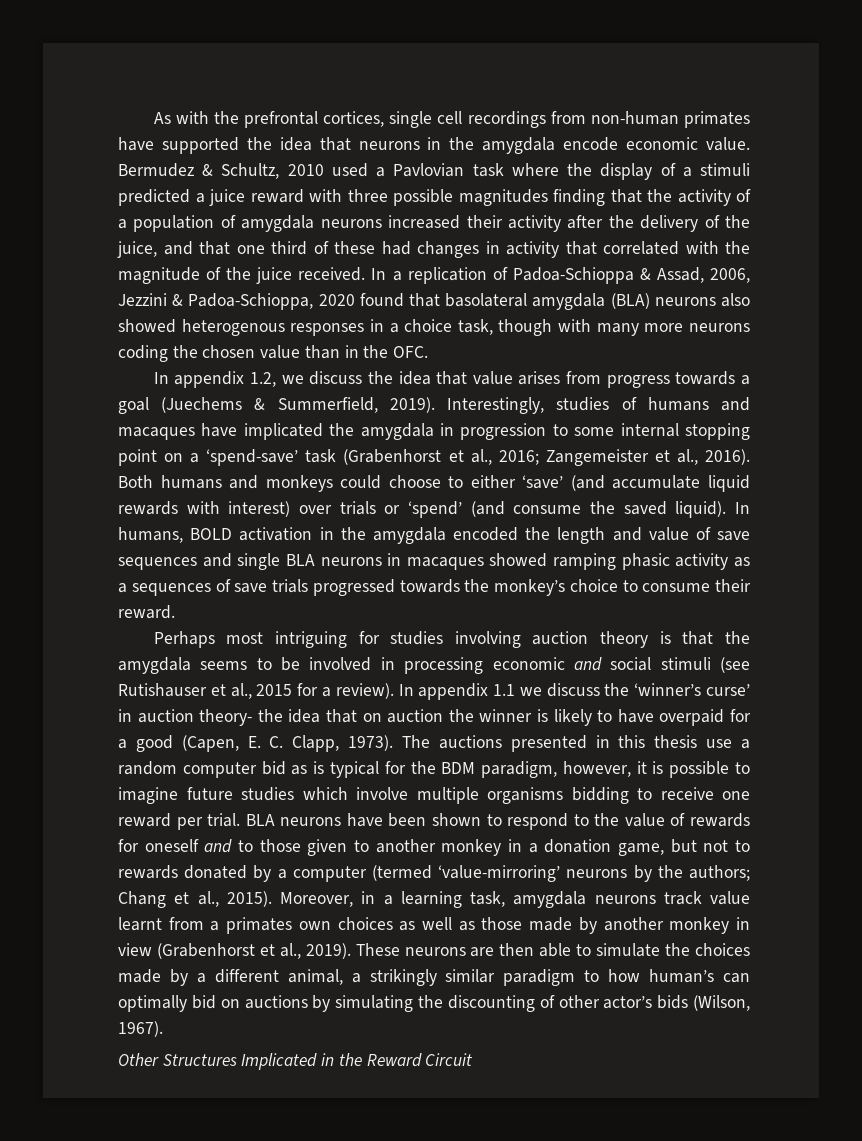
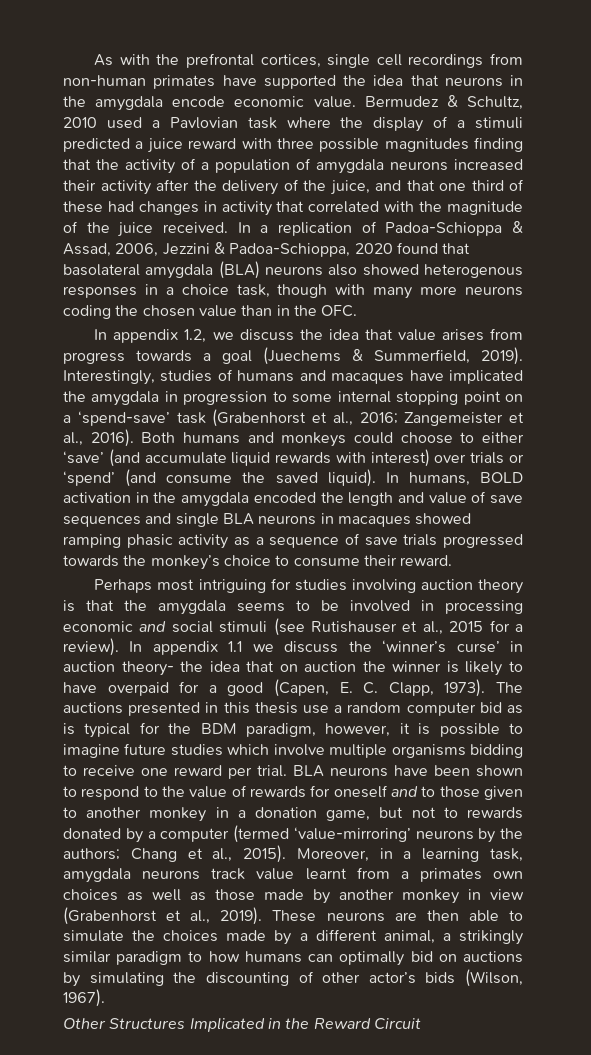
- In humans, BOLD activation in the amygdala encoded the length and value of save sequences and single BLA neurons in macaques showed ramping phasic activity as a sequences of save trials progressed towards the monkey’s choice to consume their reward.
+ In humans, BOLD activation in the amygdala encoded the length and value of save sequences and single BLA neurons in macaques showed ramping phasic activity as a sequence of save trials progressed towards the monkey’s choice to consume their reward.
- These neurons are then able to simulate the choices made by a different animal, a strikingly similar paradigm to how human’s can optimally bid on auctions by simulating the discounting of other actor’s bids (Wilson, 1967).
+ These neurons are then able to simulate the choices made by a different animal, a strikingly similar paradigm to how humans can optimally bid on auctions by simulating the discounting of other actor’s bids (Wilson, 1967).

